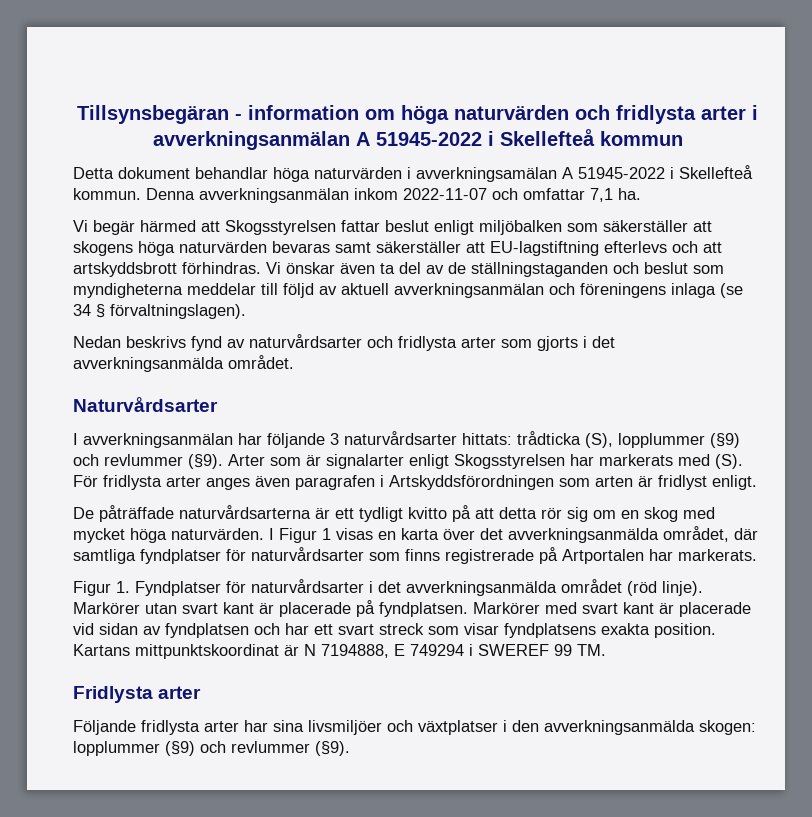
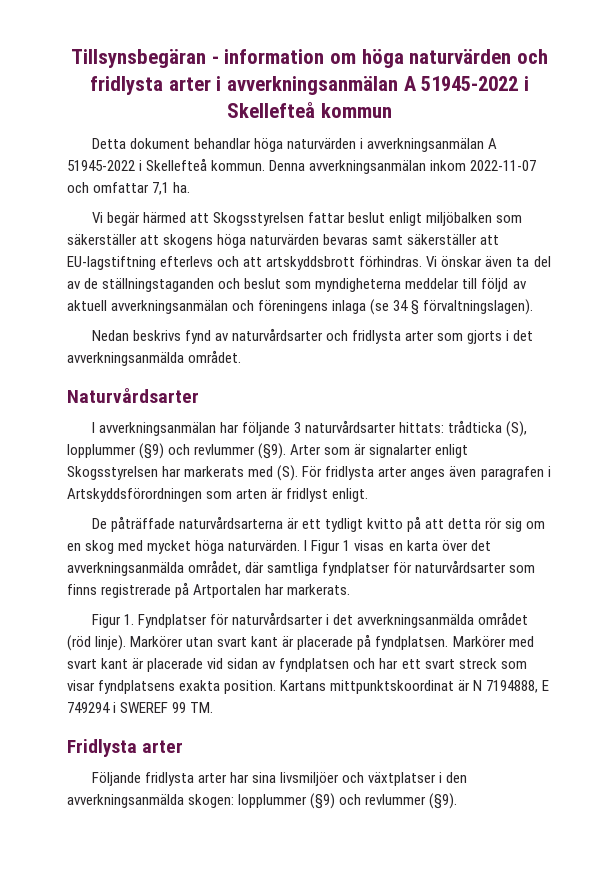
- Detta dokument behandlar höga naturvärden i avverkningsamälan A 51945-2022 i Skellefteå kommun.
+ Detta dokument behandlar höga naturvärden i avverkningsanmälan A 51945-2022 i Skellefteå kommun.

